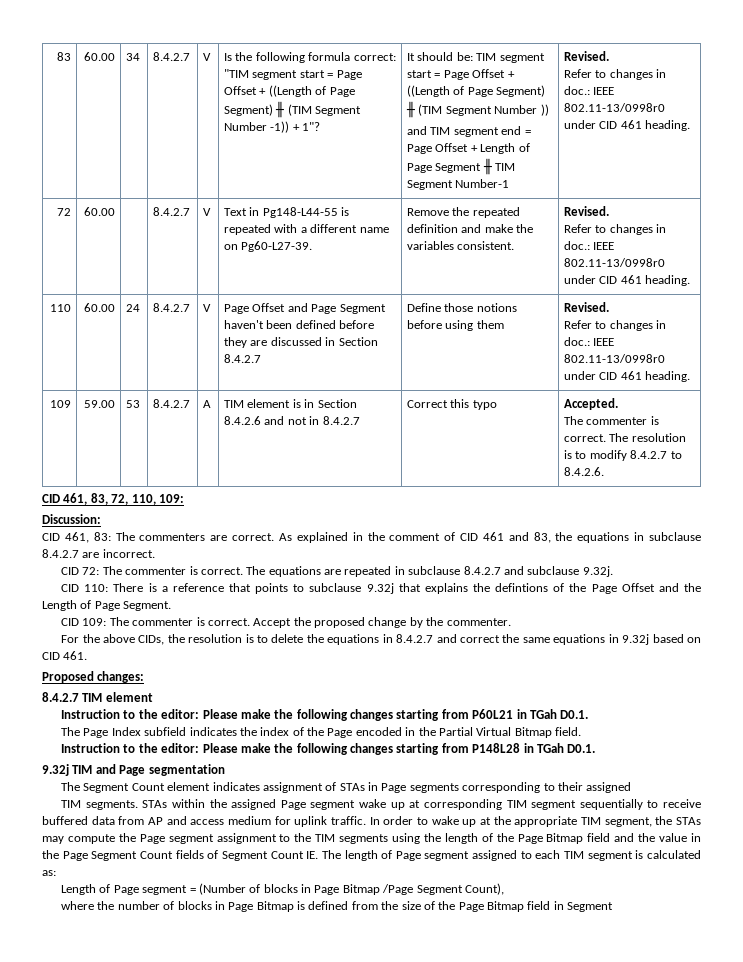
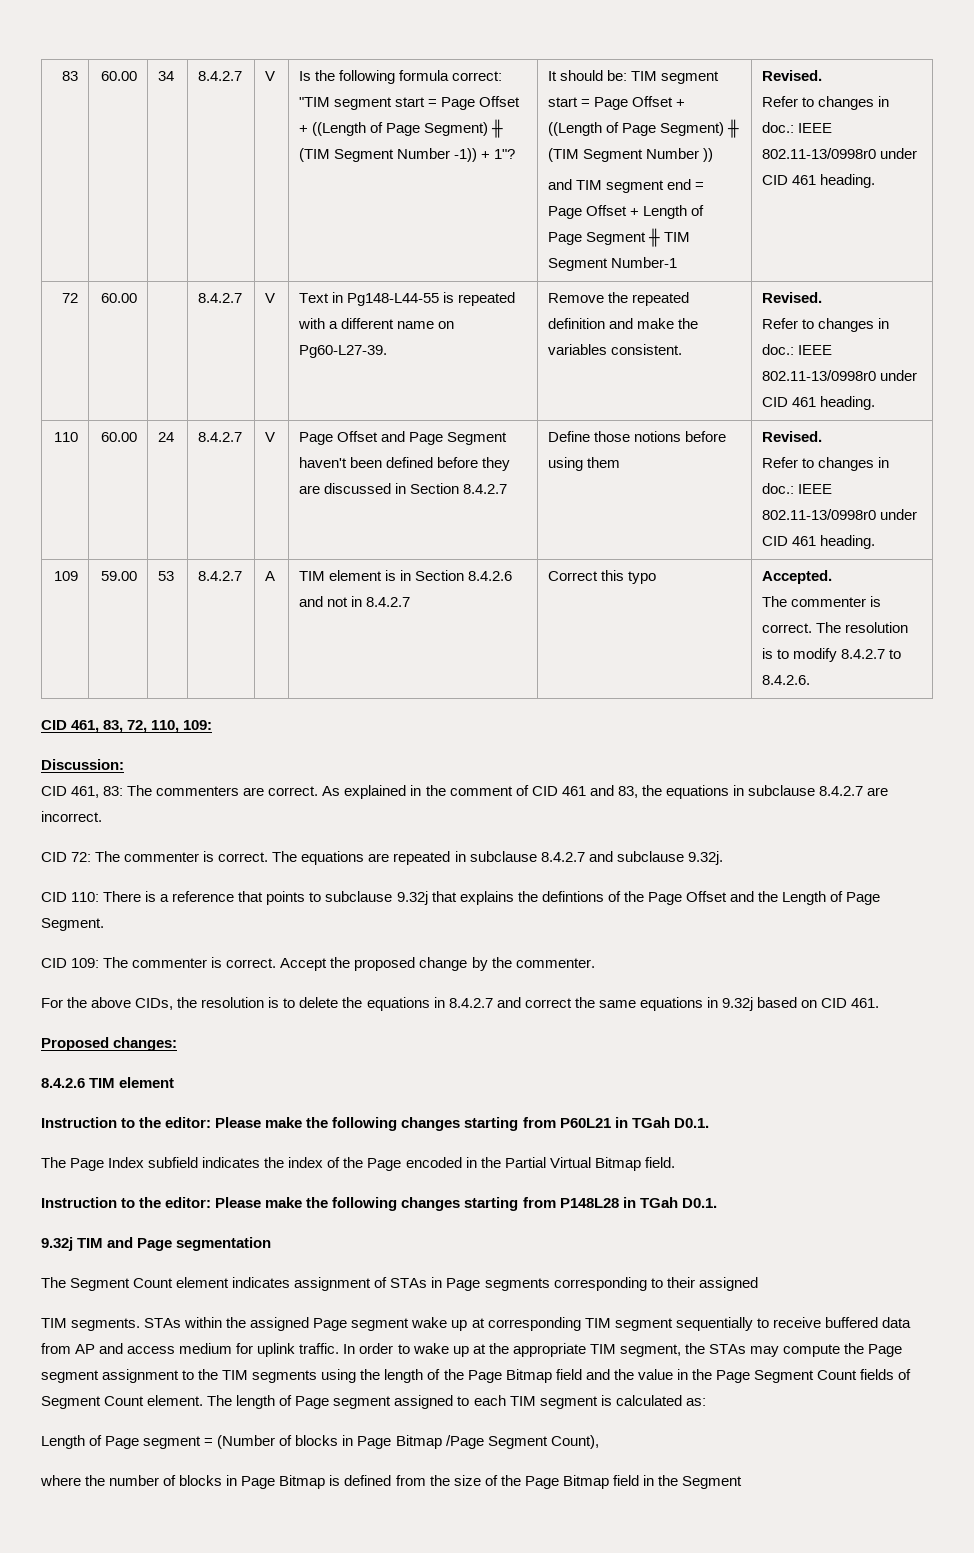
- 8.4.2.7 TIM element
+ 8.4.2.6 TIM element
- In order to wake up at the appropriate TIM segment, the STAs may compute the Page segment assignment to the TIM segments using the length of the Page Bitmap field and the value in the Page Segment Count fields of Segment Count IE. The length of Page segment assigned to each TIM segment is calculated as:
+ In order to wake up at the appropriate TIM segment, the STAs may compute the Page segment assignment to the TIM segments using the length of the Page Bitmap field and the value in the Page Segment Count fields of Segment Count element. The length of Page segment assigned to each TIM segment is calculated as:
- where the number of blocks in Page Bitmap is defined from the size of the Page Bitmap field in Segment
+ where the number of blocks in Page Bitmap is defined from the size of the Page Bitmap field in the Segment

